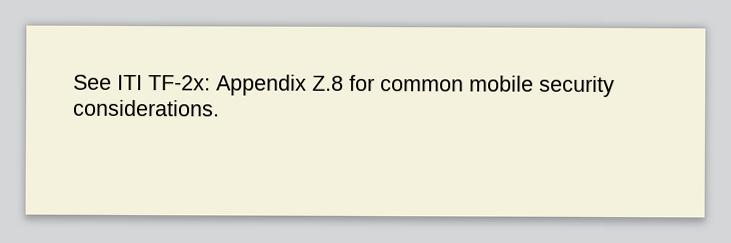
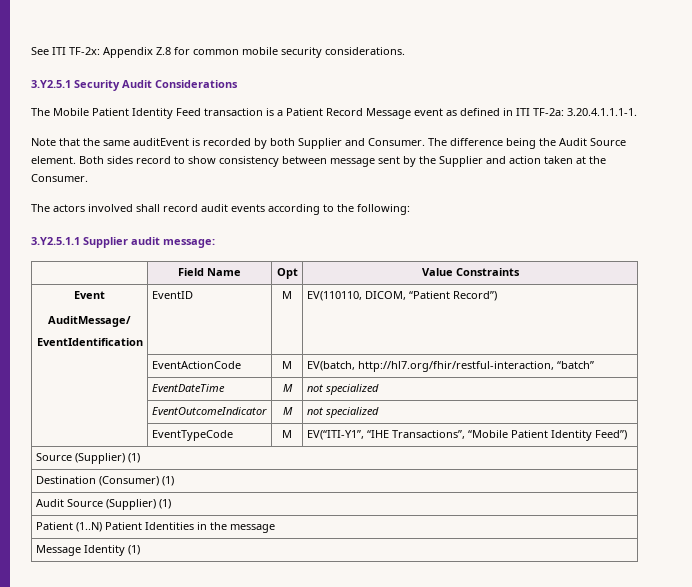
+ 3.Y2.5.1 Security Audit Considerations
+ The Mobile Patient Identity Feed transaction is a Patient Record Message event as defined in ITI TF-2a: 3.20.4.1.1.1-1.
+ Note that the same auditEvent is recorded by both Supplier and Consumer. The difference being the Audit Source element. Both sides record to show consistency between message sent by the Supplier and action taken at the Consumer.
+ The actors involved shall record audit events according to the following:
+ 3.Y2.5.1.1 Supplier audit message:
+ | Field Name | Opt | Value Constraints
+ Event
+ AuditMessage/
+ EventIdentification | EventID | M | EV(110110, DICOM, “Patient Record”)
+ | EventActionCode | M | EV(batch, http://hl7.org/fhir/restful-interaction, “batch”
+ | EventDateTime | M | not specialized
+ | EventOutcomeIndicator | M | not specialized
+ | EventTypeCode | M | EV(“ITI-Y1”, “IHE Transactions”, “Mobile Patient Identity Feed”)
+ Source (Supplier) (1)
+ Destination (Consumer) (1)
+ Audit Source (Supplier) (1)
+ Patient (1..N) Patient Identities in the message
+ Message Identity (1)

